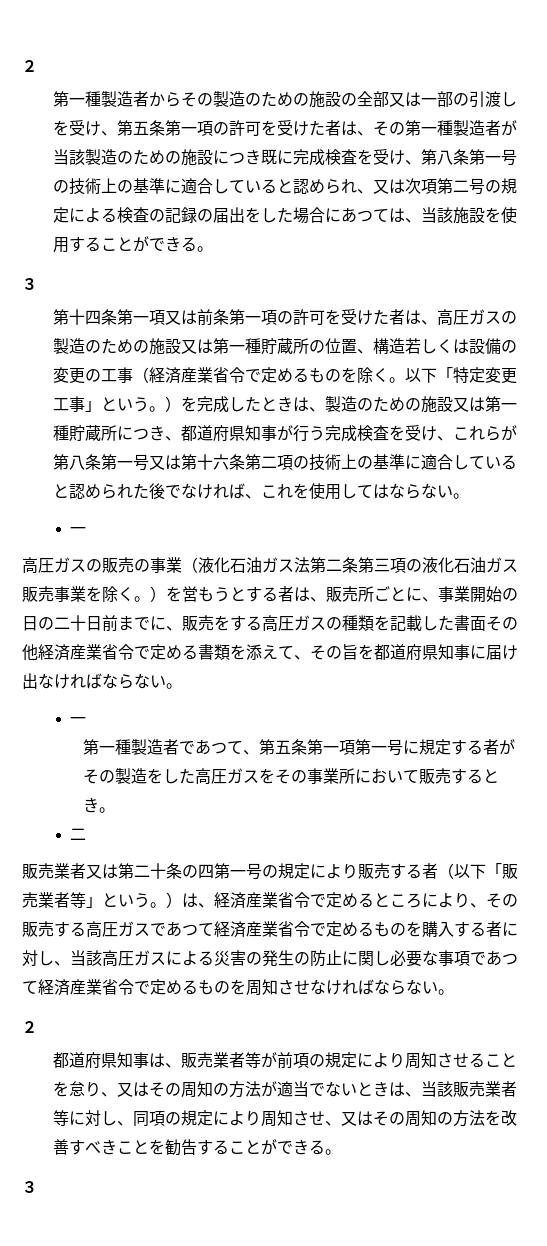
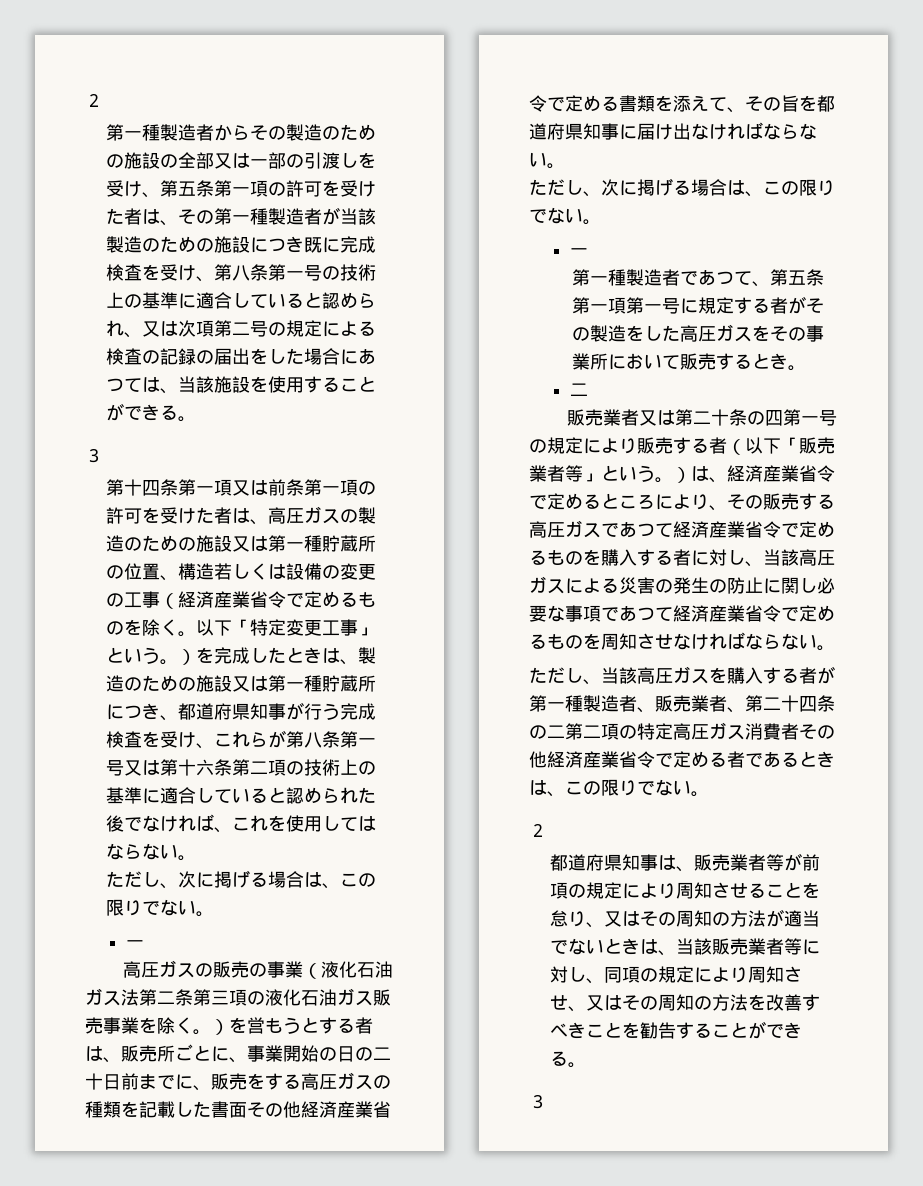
  以下「特定変更工事」という。）を完成したときは、製造のための施設又は第一種貯蔵所につき、都道府県知事が行う完成検査を受け、これらが第八条第一号又は第十六条第二項の技術上の基準に適合していると認められた後でなければ、これを使用してはならない。
+ ただし、次に掲げる場合は、この限りでない。
  高圧ガスの販売の事業（液化石油ガス法第二条第三項の液化石油ガス販売事業を除く。）を営もうとする者は、販売所ごとに、事業開始の日の二十日前までに、販売をする高圧ガスの種類を記載した書面その他経済産業省令で定める書類を添えて、その旨を都道府県知事に届け出なければならない。
+ ただし、次に掲げる場合は、この限りでない。
+ ただし、当該高圧ガスを購入する者が第一種製造者、販売業者、第二十四条の二第二項の特定高圧ガス消費者その他経済産業省令で定める者であるときは、この限りでない。

